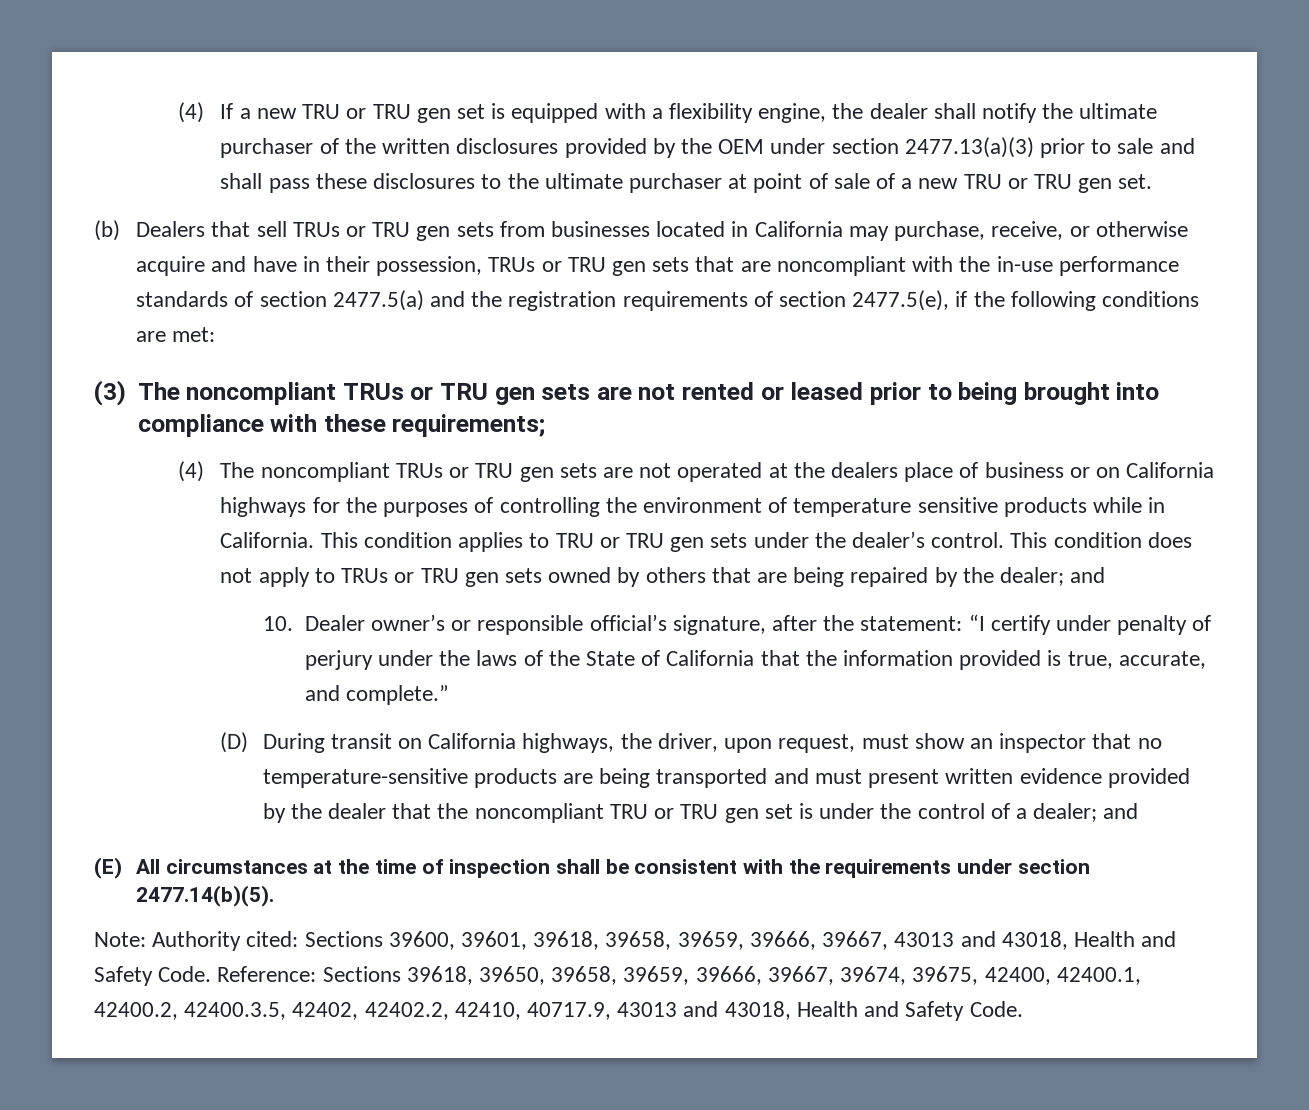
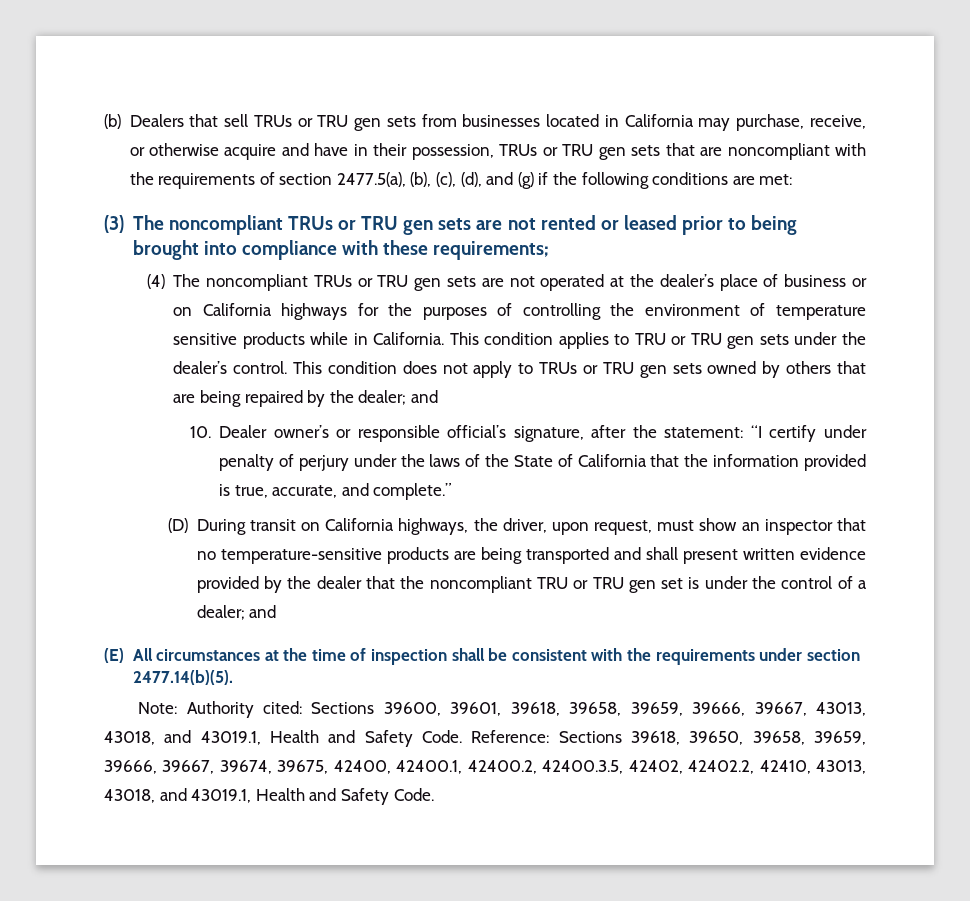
- (4) If a new TRU or TRU gen set is equipped with a flexibility engine, the dealer shall notify the ultimate purchaser of the written disclosures provided by the OEM under section 2477.13(a)(3) prior to sale and shall pass these disclosures to the ultimate purchaser at point of sale of a new TRU or TRU gen set.
- (b) Dealers that sell TRUs or TRU gen sets from businesses located in California may purchase, receive, or otherwise acquire and have in their possession, TRUs or TRU gen sets that are noncompliant with the in-use performance standards of section 2477.5(a) and the registration requirements of section 2477.5(e), if the following conditions are met:
+ (b) Dealers that sell TRUs or TRU gen sets from businesses located in California may purchase, receive, or otherwise acquire and have in their possession, TRUs or TRU gen sets that are noncompliant with the requirements of section 2477.5(a), (b), (c), (d), and (g) if the following conditions are met:
- (4) The noncompliant TRUs or TRU gen sets are not operated at the dealers place of business or on California highways for the purposes of controlling the environment of temperature sensitive products while in California.
+ (4) The noncompliant TRUs or TRU gen sets are not operated at the dealer’s place of business or on California highways for the purposes of controlling the environment of temperature sensitive products while in California.
- (D) During transit on California highways, the driver, upon request, must show an inspector that no temperature-sensitive products are being transported and must present written evidence provided by the dealer that the noncompliant TRU or TRU gen set is under the control of a dealer; and
+ (D) During transit on California highways, the driver, upon request, must show an inspector that no temperature-sensitive products are being transported and shall present written evidence provided by the dealer that the noncompliant TRU or TRU gen set is under the control of a dealer; and
- Note: Authority cited: Sections 39600, 39601, 39618, 39658, 39659, 39666, 39667, 43013 and 43018, Health and Safety Code.
+ Note: Authority cited: Sections 39600, 39601, 39618, 39658, 39659, 39666, 39667, 43013, 43018, and 43019.1, Health and Safety Code.
- Reference: Sections 39618, 39650, 39658, 39659, 39666, 39667, 39674, 39675, 42400, 42400.1, 42400.2, 42400.3.5, 42402, 42402.2, 42410, 40717.9, 43013 and 43018, Health and Safety Code.
+ Reference: Sections 39618, 39650, 39658, 39659, 39666, 39667, 39674, 39675, 42400, 42400.1, 42400.2, 42400.3.5, 42402, 42402.2, 42410, 43013, 43018, and 43019.1, Health and Safety Code.

